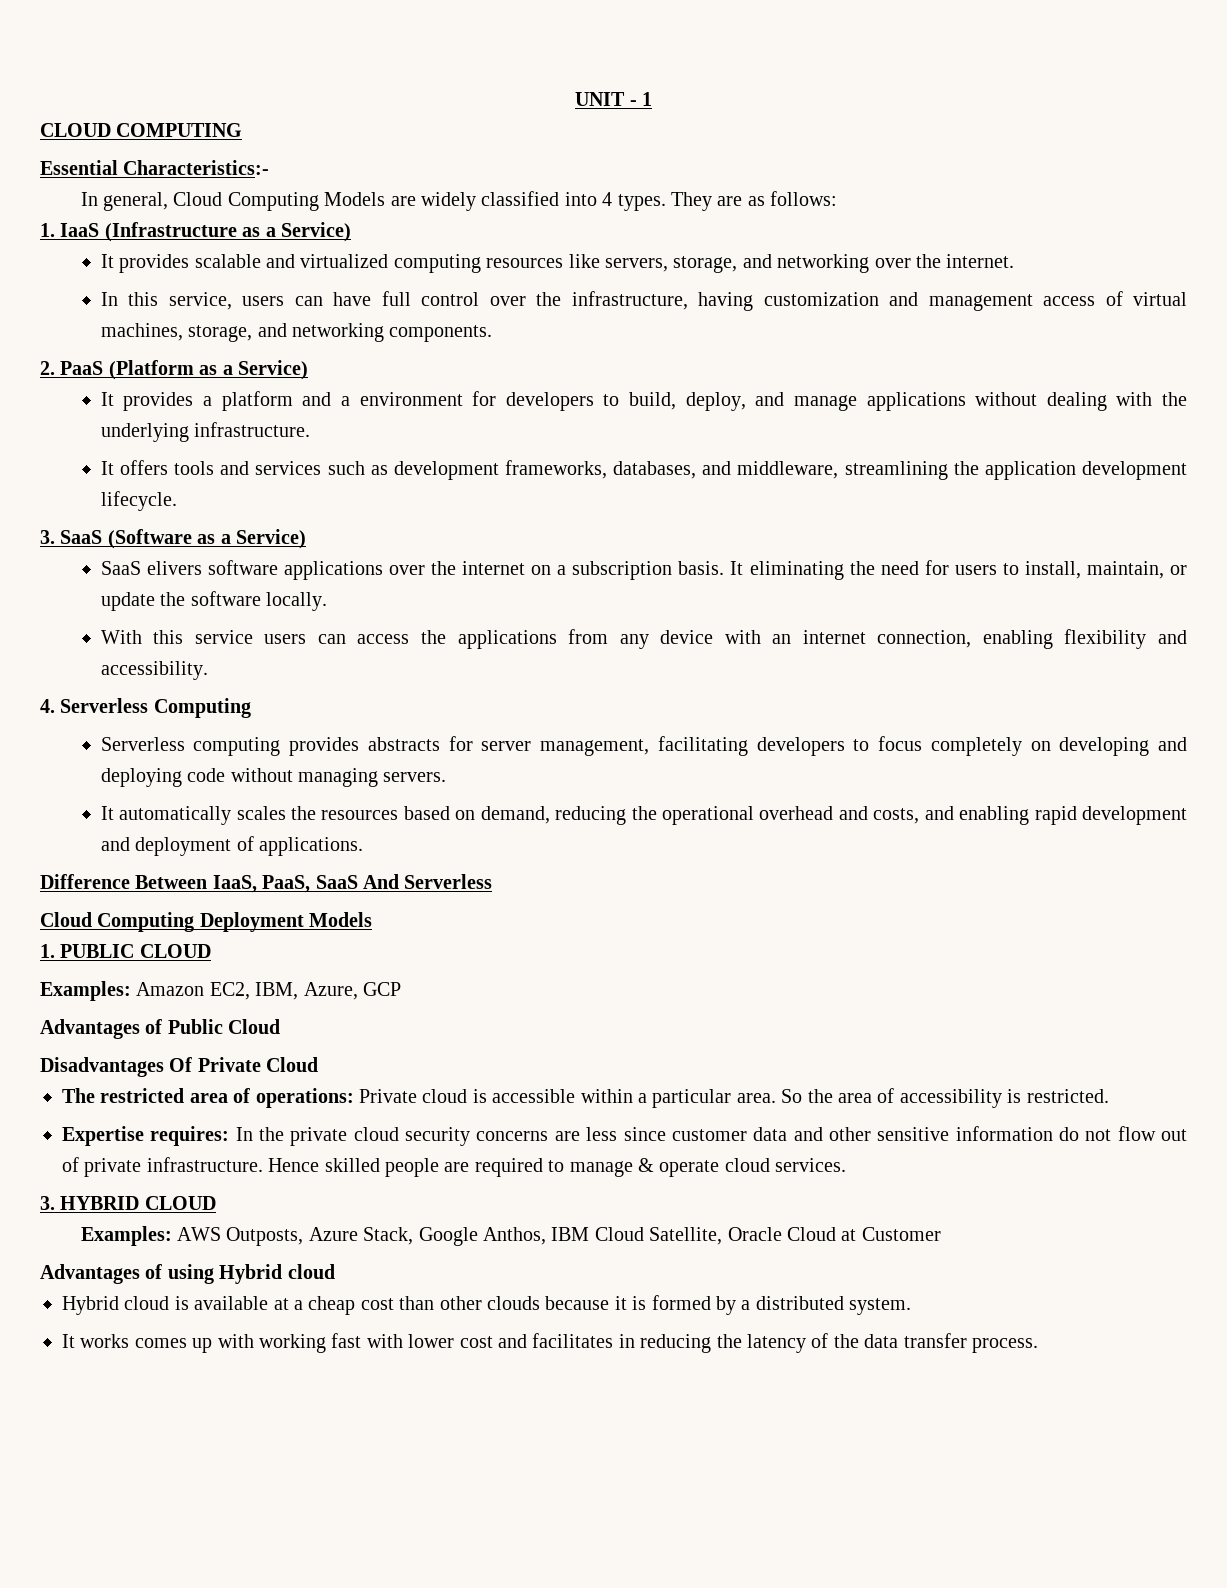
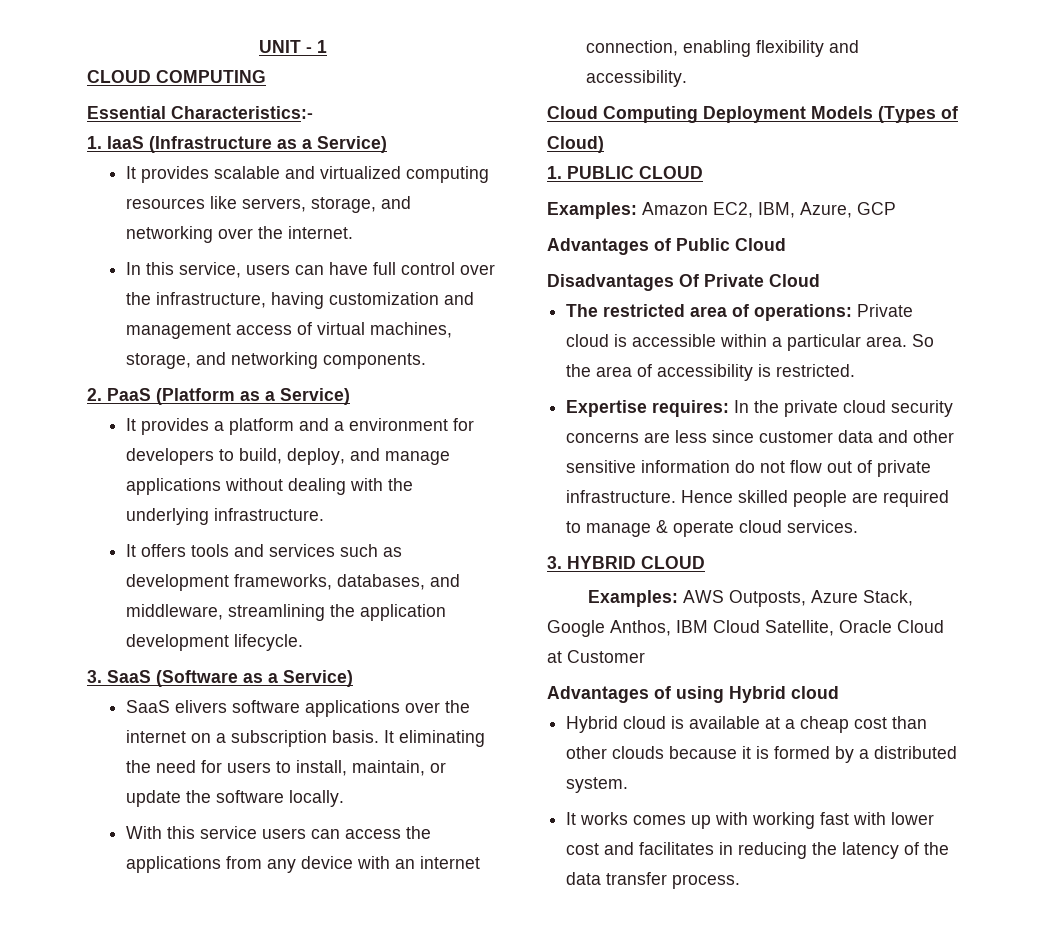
- In general, Cloud Computing Models are widely classified into 4 types. They are as follows:
- 4. Serverless Computing
- Serverless computing provides abstracts for server management, facilitating developers to focus completely on developing and deploying code without managing servers.
- It automatically scales the resources based on demand, reducing the operational overhead and costs, and enabling rapid development and deployment of applications.
- Difference Between IaaS, PaaS, SaaS And Serverless
- Cloud Computing Deployment Models
+ Cloud Computing Deployment Models (Types of Cloud)

